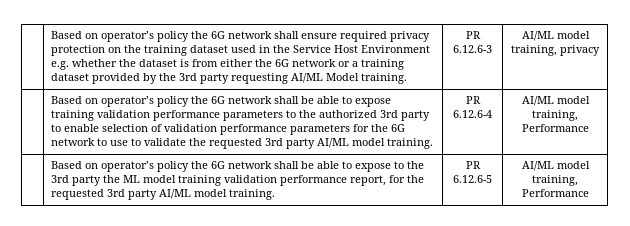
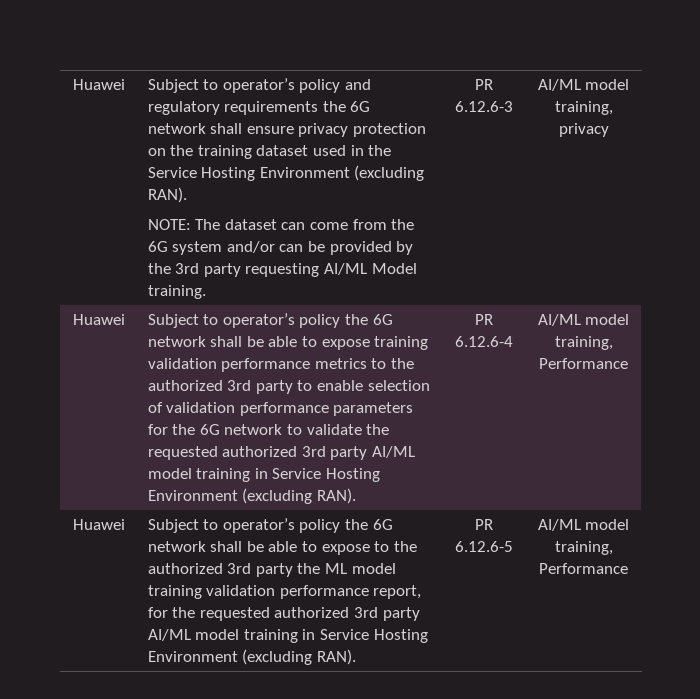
- Based on operator’s policy the 6G network shall ensure required privacy protection on the training dataset used in the Service Host Environment e.g. whether the dataset is from either the 6G network or a training dataset provided by the 3rd party requesting AI/ML Model training.
+ Huawei | Subject to operator’s policy and regulatory requirements the 6G network shall ensure privacy protection on the training dataset used in the Service Hosting Environment (excluding RAN).
+ NOTE: The dataset can come from the 6G system and/or can be provided by the 3rd party requesting AI/ML Model training.
- Based on operator’s policy the 6G network shall be able to expose training validation performance parameters to the authorized 3rd party to enable selection of validation performance parameters for the 6G network to use to validate the requested 3rd party AI/ML model training.
+ Huawei | Subject to operator’s policy the 6G network shall be able to expose training validation performance metrics to the authorized 3rd party to enable selection of validation performance parameters for the 6G network to validate the requested authorized 3rd party AI/ML model training in Service Hosting Environment (excluding RAN).
- Based on operator’s policy the 6G network shall be able to expose to the 3rd party the ML model training validation performance report, for the requested 3rd party AI/ML model training.
+ Huawei | Subject to operator’s policy the 6G network shall be able to expose to the authorized 3rd party the ML model training validation performance report, for the requested authorized 3rd party AI/ML model training in Service Hosting Environment (excluding RAN).

